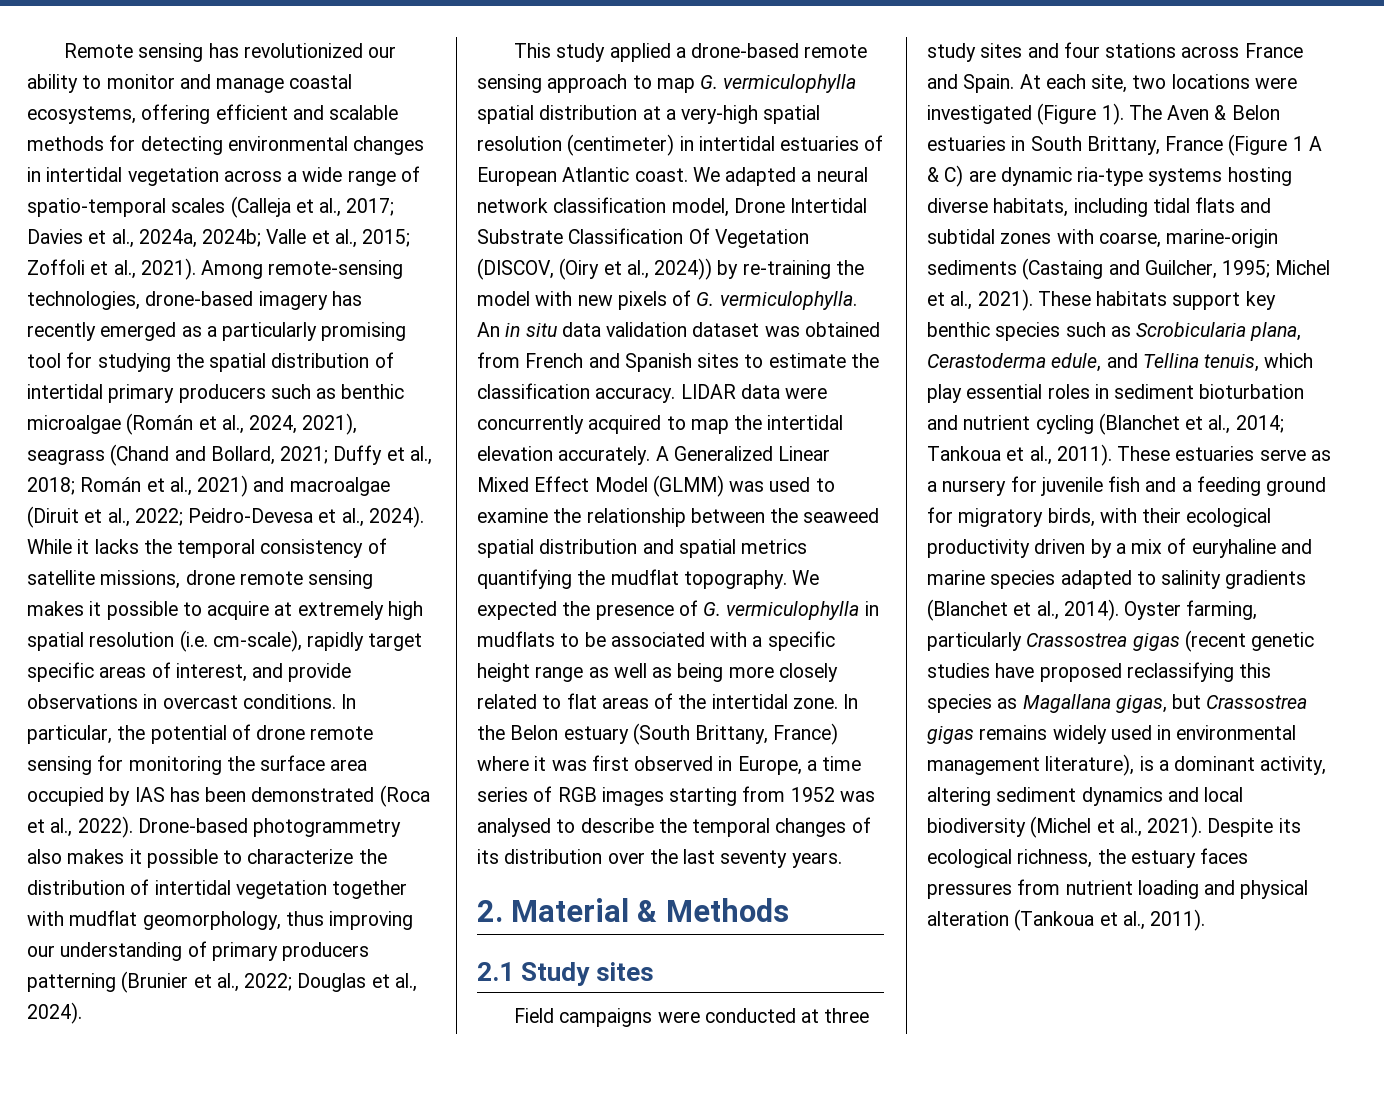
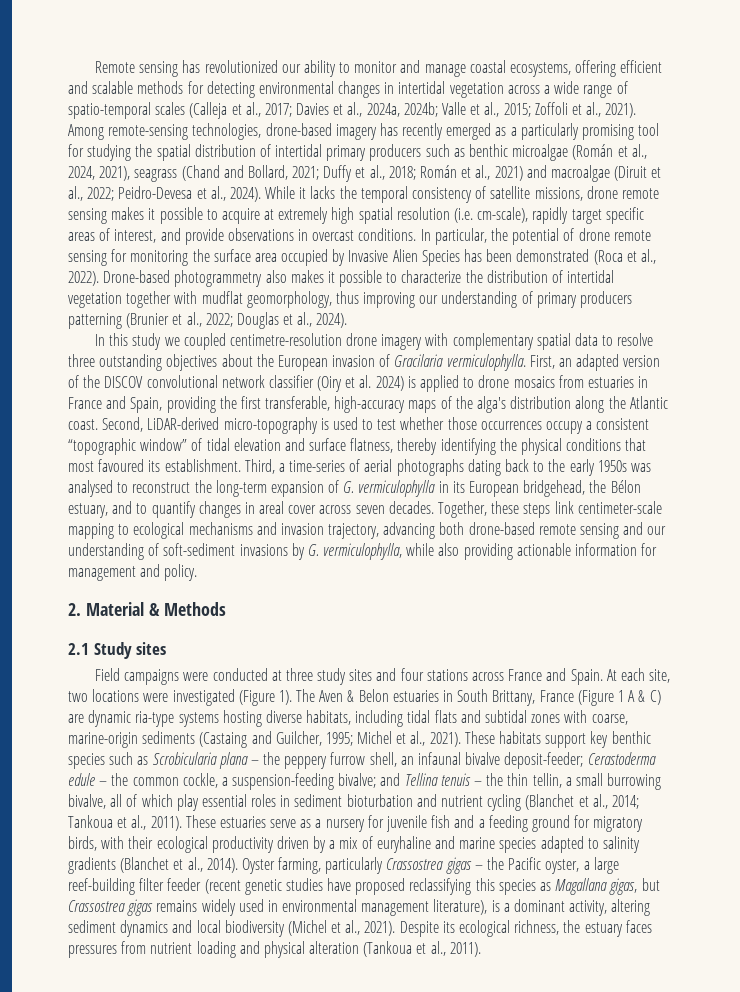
- In particular, the potential of drone remote sensing for monitoring the surface area occupied by IAS has been demonstrated (Roca et al., 2022).
+ In particular, the potential of drone remote sensing for monitoring the surface area occupied by Invasive Alien Species has been demonstrated (Roca et al., 2022).
- This study applied a drone-based remote sensing approach to map G. vermiculophylla spatial distribution at a very-high spatial resolution (centimeter) in intertidal estuaries of European Atlantic coast. We adapted a neural network classification model, Drone Intertidal Substrate Classification Of Vegetation (DISCOV, (Oiry et al., 2024)) by re-training the model with new pixels of G. vermiculophylla. An in situ data validation dataset was obtained from French and Spanish sites to estimate the classification accuracy. LIDAR data were concurrently acquired to map the intertidal elevation accurately. A Generalized Linear Mixed Effect Model (GLMM) was used to examine the relationship between the seaweed spatial distribution and spatial metrics quantifying the mudflat topography. We expected the presence of G. vermiculophylla in mudflats to be associated with a specific height range as well as being more closely related to flat areas of the intertidal zone. In the Belon estuary (South Brittany, France) where it was first observed in Europe, a time series of RGB images starting from 1952 was analysed to describe the temporal changes of its distribution over the last seventy years.
+ In this study we coupled centimetre-resolution drone imagery with complementary spatial data to resolve three outstanding objectives about the European invasion of Gracilaria vermiculophylla. First, an adapted version of the DISCOV convolutional network classifier (Oiry et al. 2024) is applied to drone mosaics from estuaries in France and Spain, providing the first transferable, high-accuracy maps of the alga's distribution along the Atlantic coast. Second, LiDAR-derived micro-topography is used to test whether those occurrences occupy a consistent “topographic window” of tidal elevation and surface flatness, thereby identifying the physical conditions that most favoured its establishment. Third, a time-series of aerial photographs dating back to the early 1950s was analysed to reconstruct the long-term expansion of G. vermiculophylla in its European bridgehead, the Bélon estuary, and to quantify changes in areal cover across seven decades. Together, these steps link centimeter-scale mapping to ecological mechanisms and invasion trajectory, advancing both drone-based remote sensing and our understanding of soft-sediment invasions by G. vermiculophylla, while also providing actionable information for management and policy.
- These habitats support key benthic species such as Scrobicularia plana, Cerastoderma edule, and Tellina tenuis, which play essential roles in sediment bioturbation and nutrient cycling (Blanchet et al., 2014; Tankoua et al., 2011).
+ These habitats support key benthic species such as Scrobicularia plana – the peppery furrow shell, an infaunal bivalve deposit-feeder; Cerastoderma edule – the common cockle, a suspension-feeding bivalve; and Tellina tenuis – the thin tellin, a small burrowing bivalve, all of which play essential roles in sediment bioturbation and nutrient cycling (Blanchet et al., 2014; Tankoua et al., 2011).
- Oyster farming, particularly Crassostrea gigas (recent genetic studies have proposed reclassifying this species as Magallana gigas, but Crassostrea gigas remains widely used in environmental management literature), is a dominant activity, altering sediment dynamics and local biodiversity (Michel et al., 2021).
+ Oyster farming, particularly Crassostrea gigas – the Pacific oyster, a large reef-building filter feeder (recent genetic studies have proposed reclassifying this species as Magallana gigas, but Crassostrea gigas remains widely used in environmental management literature), is a dominant activity, altering sediment dynamics and local biodiversity (Michel et al., 2021).

